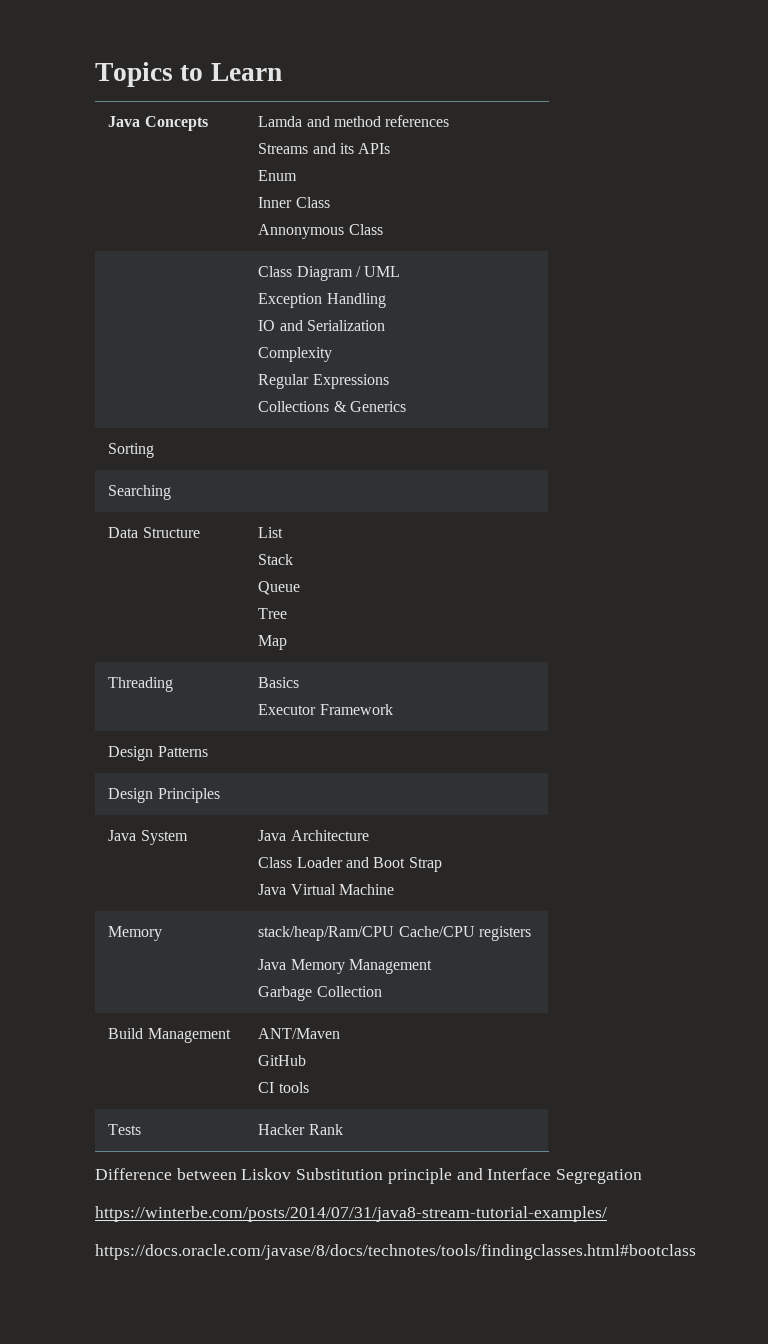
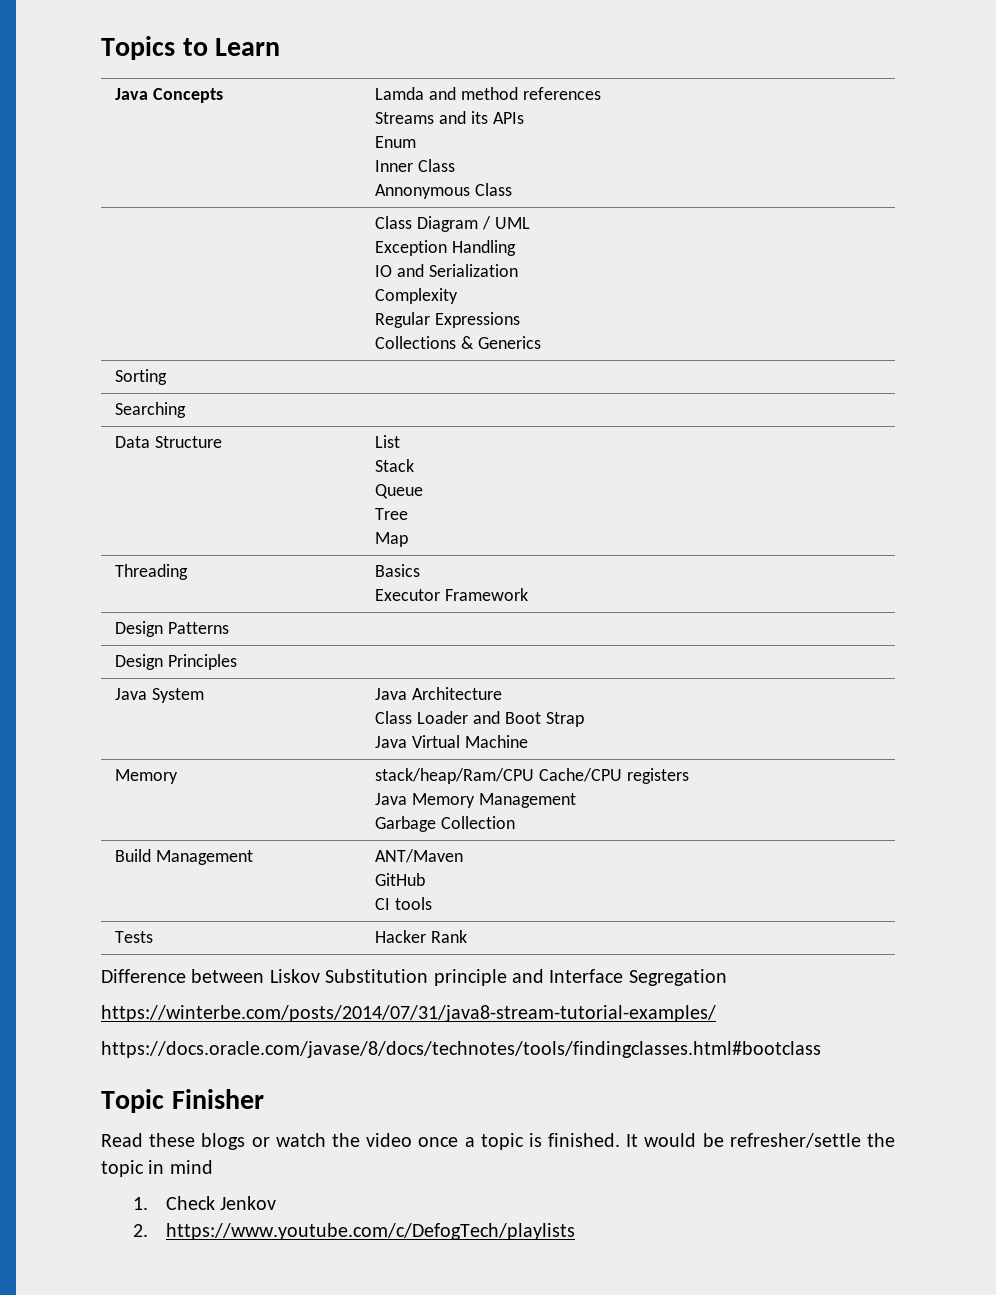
+ Topic Finisher
+ Read these blogs or watch the video once a topic is finished. It would be refresher/settle the topic in mind
+ 1. Check Jenkov
+ 2. https://www.youtube.com/c/DefogTech/playlists

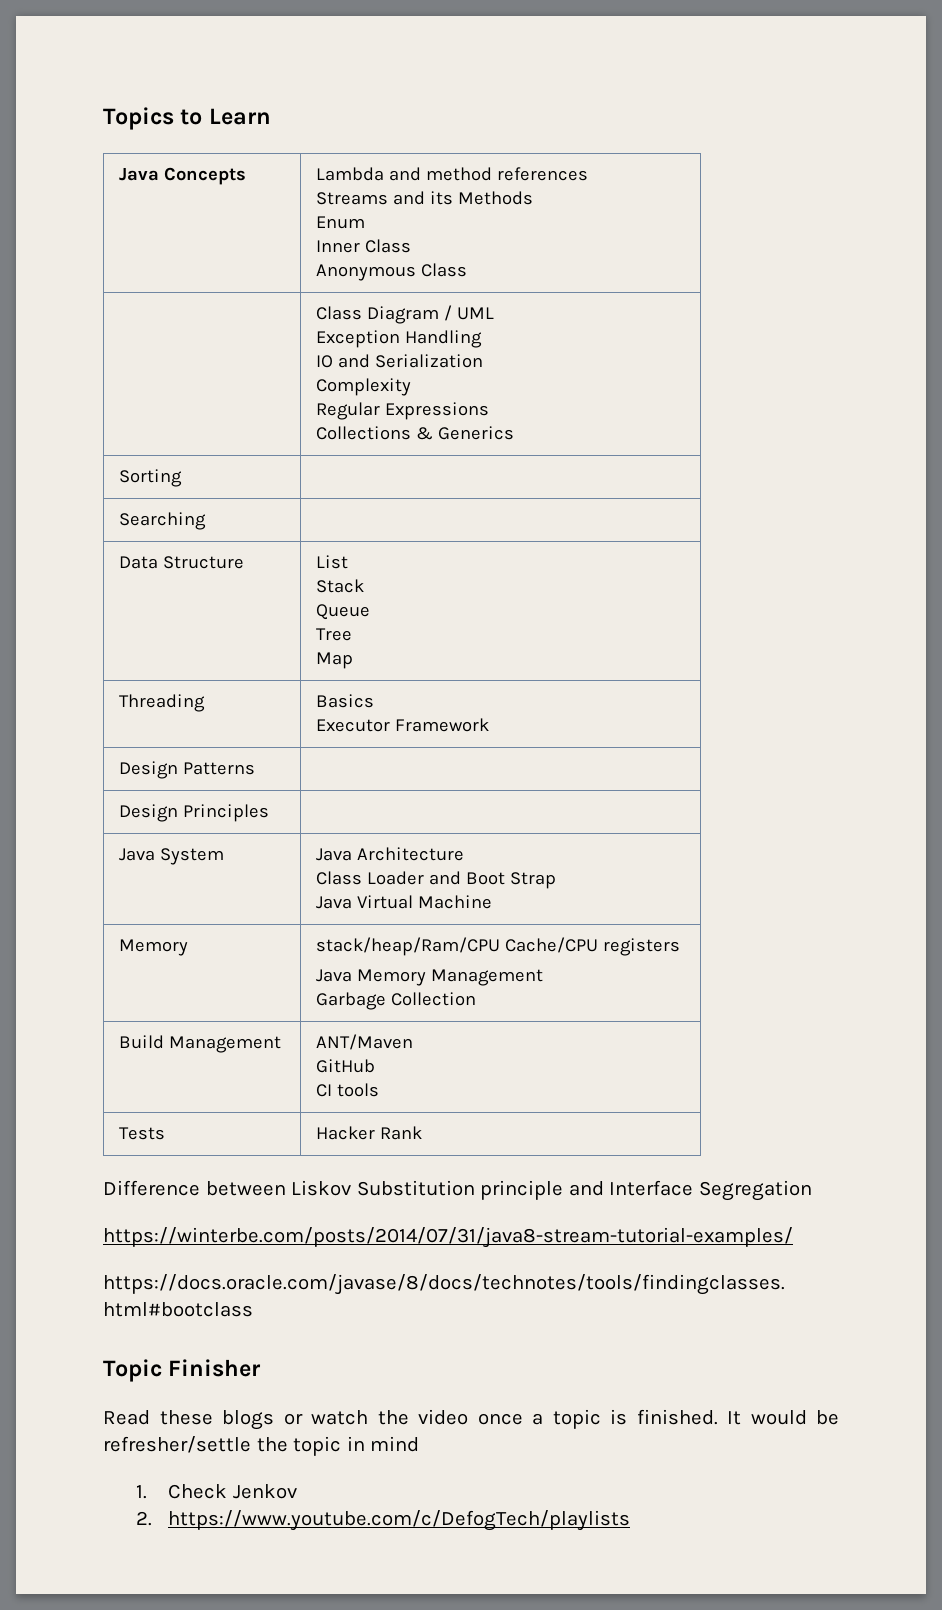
- Java Concepts | Lamda and method references
- Streams and its APIs
+ Java Concepts | Lambda and method references
+ Streams and its Methods
  Enum
  Inner Class
- Annonymous Class
+ Anonymous Class

